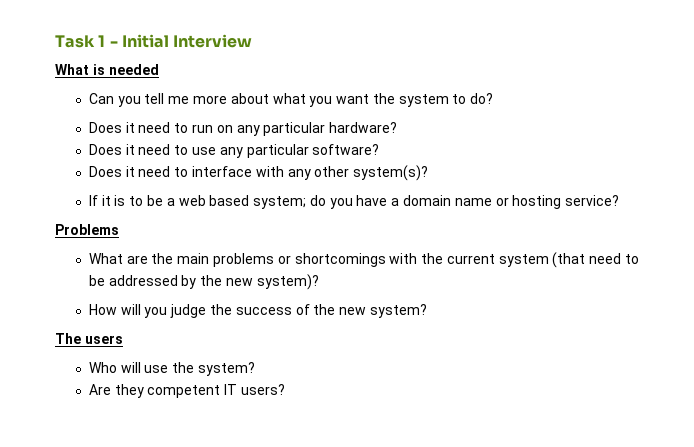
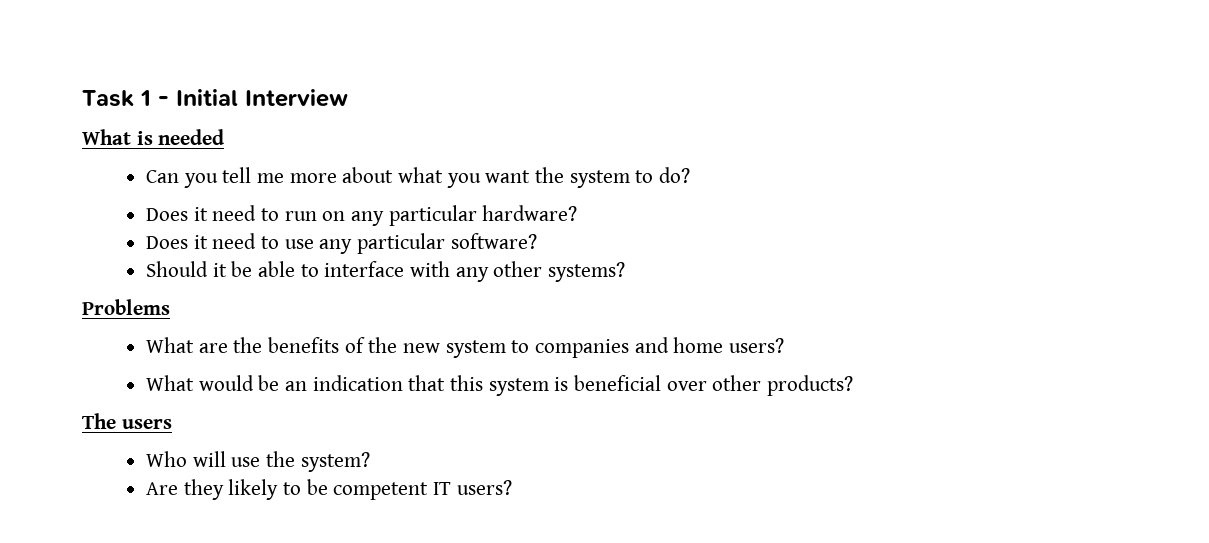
- Does it need to interface with any other system(s)?
- If it is to be a web based system; do you have a domain name or hosting service?
+ Should it be able to interface with any other systems?
  Problems
- What are the main problems or shortcomings with the current system (that need to be addressed by the new system)?
- How will you judge the success of the new system?
+ What are the benefits of the new system to companies and home users?
+ What would be an indication that this system is beneficial over other products?
- Are they competent IT users?
+ Are they likely to be competent IT users?

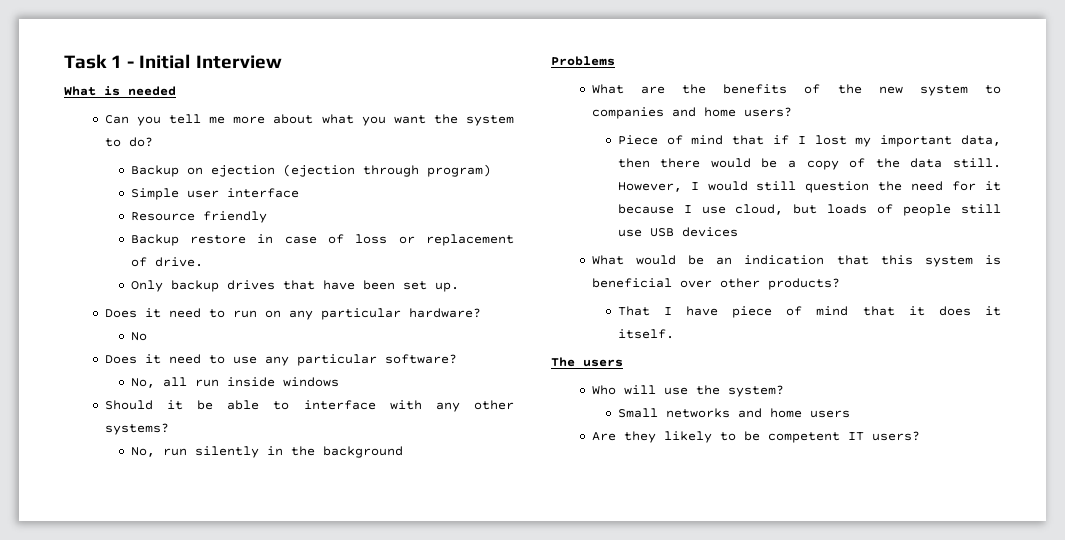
+ Backup on ejection (ejection through program)
+ Simple user interface
+ Resource friendly
+ Backup restore in case of loss or replacement of drive.
+ Only backup drives that have been set up.
+ No
+ No, all run inside windows
+ No, run silently in the background
+ Piece of mind that if I lost my important data, then there would be a copy of the data still. However, I would still question the need for it because I use cloud, but loads of people still use USB devices
+ That I have piece of mind that it does it itself.
+ Small networks and home users

